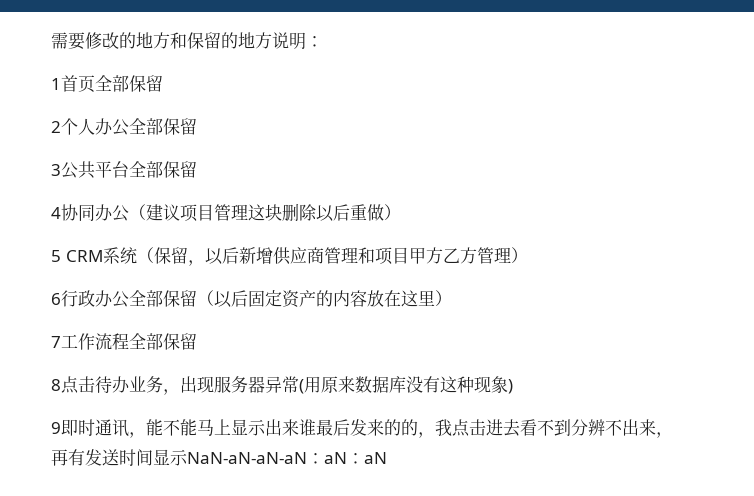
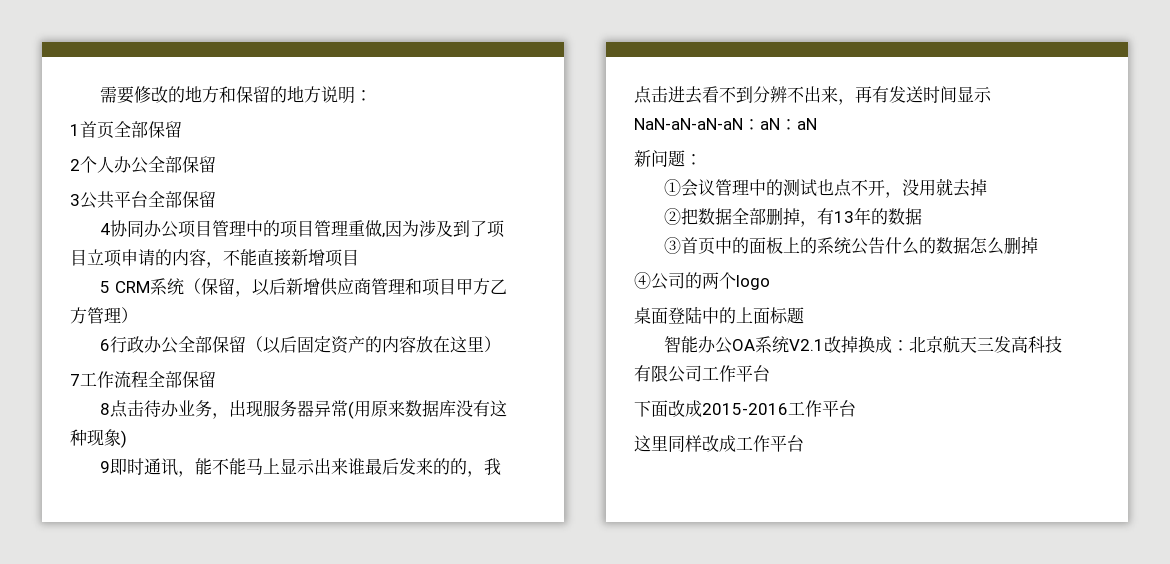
- 4协同办公（建议项目管理这块删除以后重做）
+ 4协同办公项目管理中的项目管理重做,因为涉及到了项目立项申请的内容，不能直接新增项目
+ 新问题：
+ ①会议管理中的测试也点不开，没用就去掉
+ ②把数据全部删掉，有13年的数据
+ ③首页中的面板上的系统公告什么的数据怎么删掉
+ ④公司的两个logo
+ 桌面登陆中的上面标题
+ 智能办公OA系统V2.1改掉换成：北京航天三发高科技有限公司工作平台
+ 下面改成2015-2016工作平台
+ 这里同样改成工作平台

